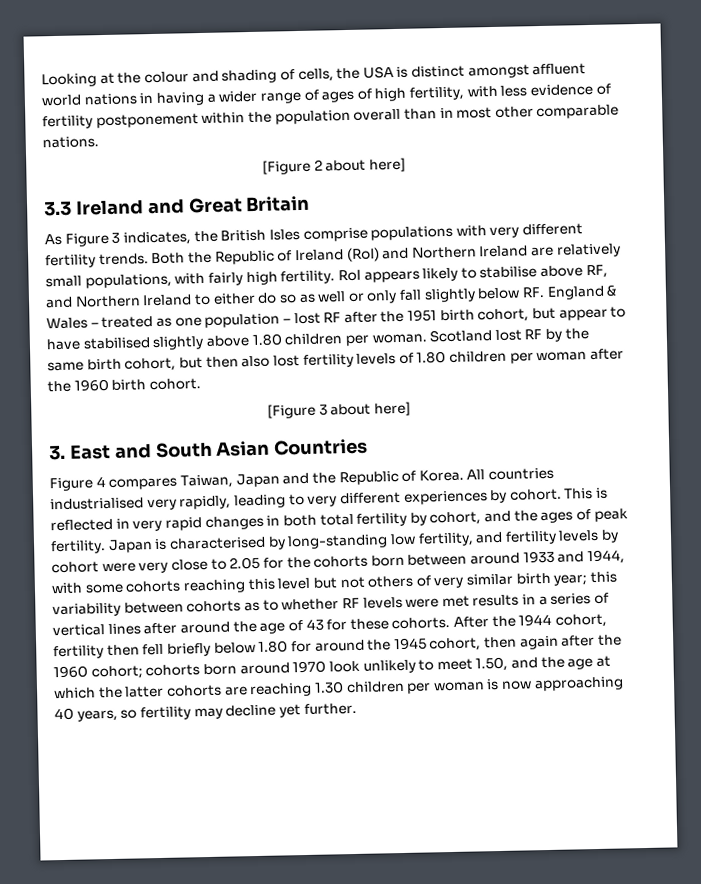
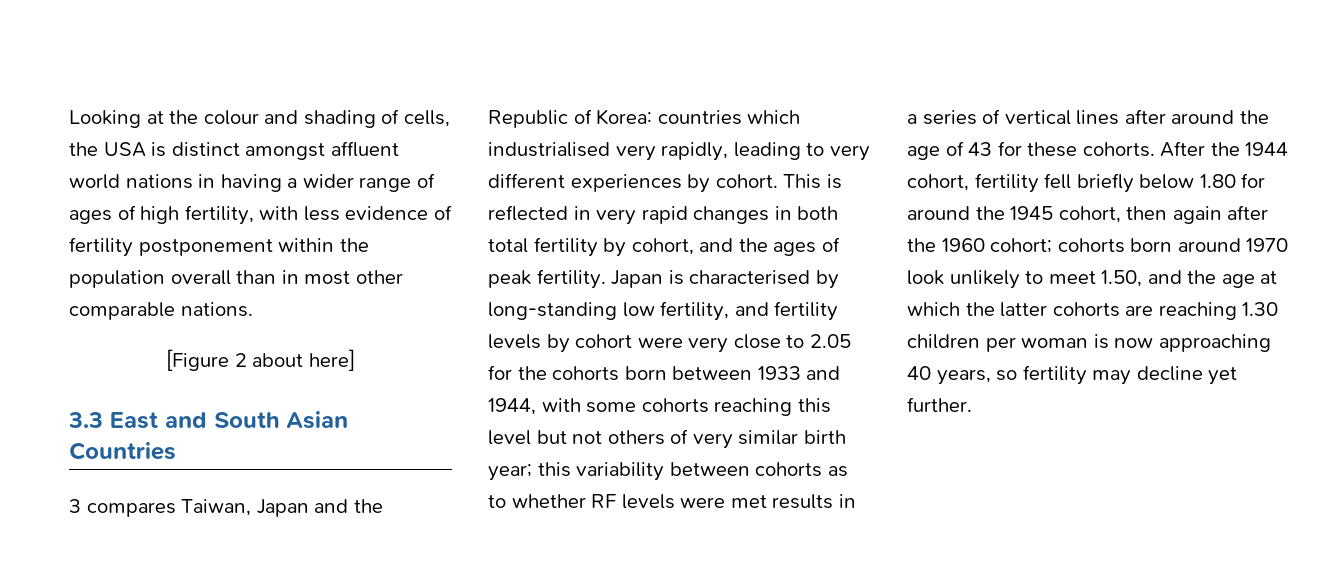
- 3.3 Ireland and Great Britain
- As Figure 3 indicates, the British Isles comprise populations with very different fertility trends. Both the Republic of Ireland (RoI) and Northern Ireland are relatively small populations, with fairly high fertility. RoI appears likely to stabilise above RF, and Northern Ireland to either do so as well or only fall slightly below RF. England & Wales – treated as one population – lost RF after the 1951 birth cohort, but appear to have stabilised slightly above 1.80 children per woman. Scotland lost RF by the same birth cohort, but then also lost fertility levels of 1.80 children per woman after the 1960 birth cohort.
- [Figure 3 about here]
- 3. East and South Asian Countries
+ 3.3 East and South Asian Countries
- Figure 4 compares Taiwan, Japan and the Republic of Korea. All countries industrialised very rapidly, leading to very different experiences by cohort.
+ 3 compares Taiwan, Japan and the Republic of Korea: countries which industrialised very rapidly, leading to very different experiences by cohort.
- Japan is characterised by long-standing low fertility, and fertility levels by cohort were very close to 2.05 for the cohorts born between around 1933 and 1944, with some cohorts reaching this level but not others of very similar birth year;
+ Japan is characterised by long-standing low fertility, and fertility levels by cohort were very close to 2.05 for the cohorts born between 1933 and 1944, with some cohorts reaching this level but not others of very similar birth year;
- After the 1944 cohort, fertility then fell briefly below 1.80 for around the 1945 cohort, then again after the 1960 cohort; cohorts born around 1970 look unlikely to meet 1.50, and the age at which the latter cohorts are reaching 1.30 children per woman is now approaching 40 years, so fertility may decline yet further.
+ After the 1944 cohort, fertility fell briefly below 1.80 for around the 1945 cohort, then again after the 1960 cohort; cohorts born around 1970 look unlikely to meet 1.50, and the age at which the latter cohorts are reaching 1.30 children per woman is now approaching 40 years, so fertility may decline yet further.

